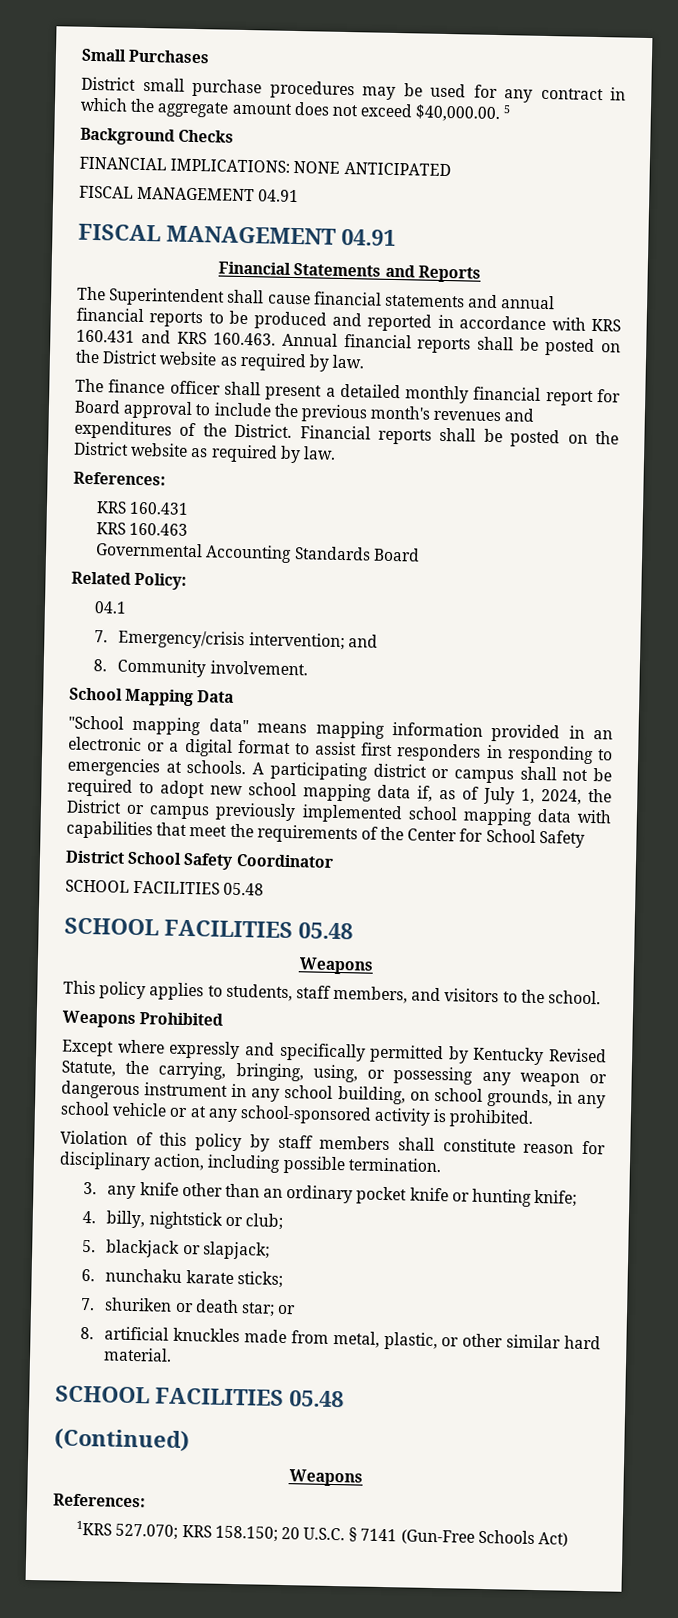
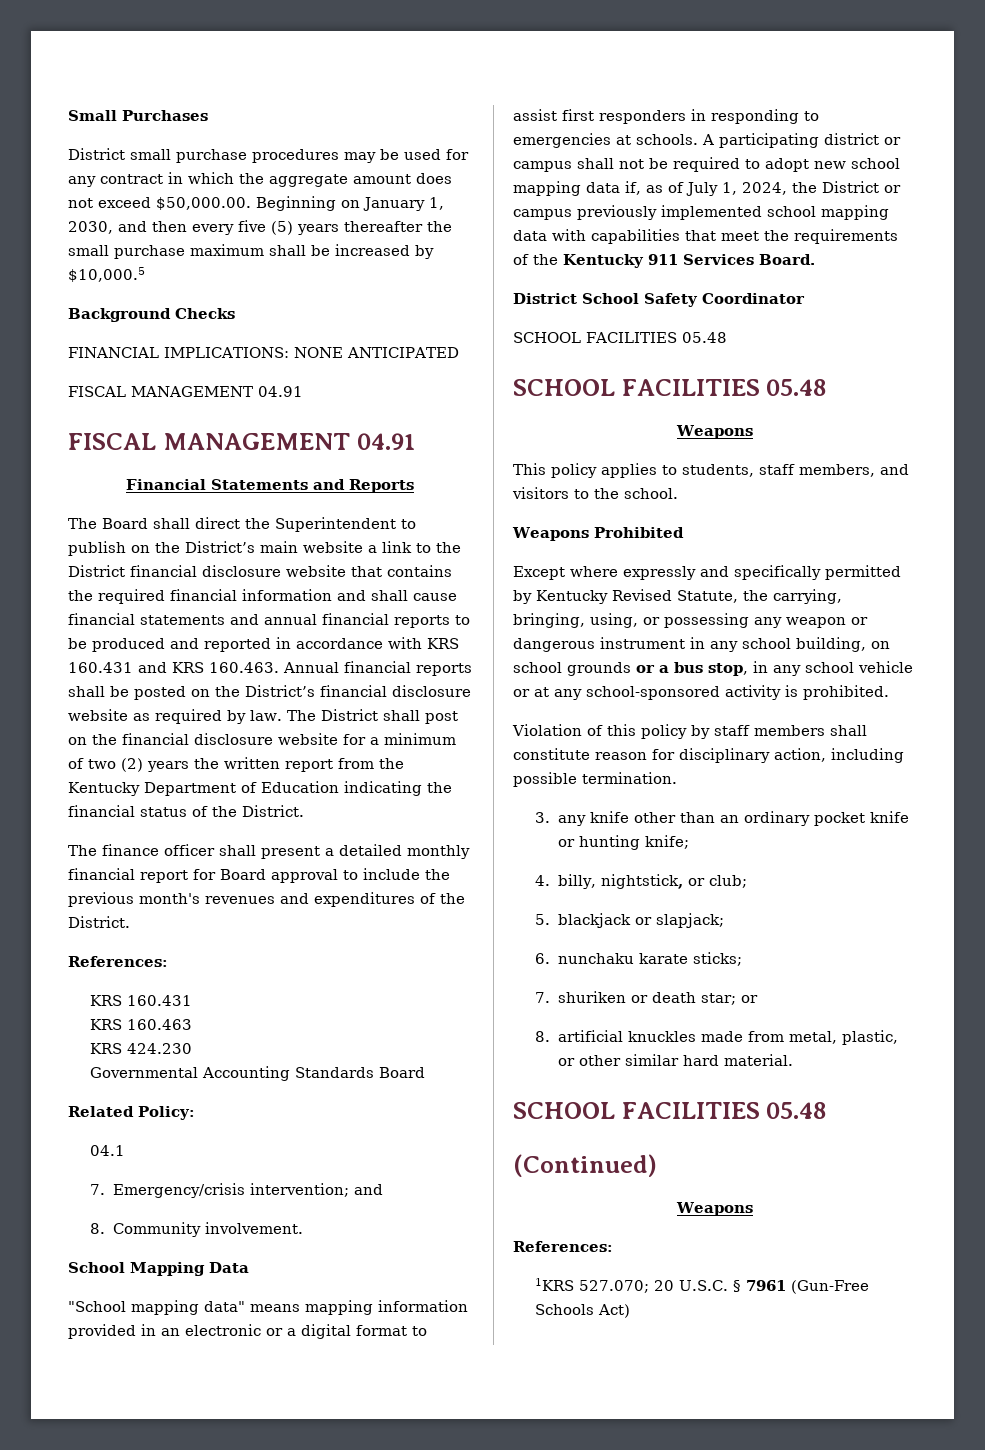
- District small purchase procedures may be used for any contract in which the aggregate amount does not exceed $40,000.00. 5
+ District small purchase procedures may be used for any contract in which the aggregate amount does not exceed $50,000.00. Beginning on January 1, 2030, and then every five (5) years thereafter the small purchase maximum shall be increased by $10,000.5
- The Superintendent shall cause financial statements and annual financial reports to be produced and reported in accordance with KRS 160.431 and KRS 160.463. Annual financial reports shall be posted on the District website as required by law.
+ The Board shall direct the Superintendent to publish on the District’s main website a link to the District financial disclosure website that contains the required financial information and shall cause financial statements and annual financial reports to be produced and reported in accordance with KRS 160.431 and KRS 160.463. Annual financial reports shall be posted on the District’s financial disclosure website as required by law. The District shall post on the financial disclosure website for a minimum of two (2) years the written report from the Kentucky Department of Education indicating the financial status of the District.
- Financial reports shall be posted on the District website as required by law.
+ KRS 424.230
- A participating district or campus shall not be required to adopt new school mapping data if, as of July 1, 2024, the District or campus previously implemented school mapping data with capabilities that meet the requirements of the Center for School Safety
+ A participating district or campus shall not be required to adopt new school mapping data if, as of July 1, 2024, the District or campus previously implemented school mapping data with capabilities that meet the requirements of the Kentucky 911 Services Board.
- Except where expressly and specifically permitted by Kentucky Revised Statute, the carrying, bringing, using, or possessing any weapon or dangerous instrument in any school building, on school grounds, in any school vehicle or at any school-sponsored activity is prohibited.
+ Except where expressly and specifically permitted by Kentucky Revised Statute, the carrying, bringing, using, or possessing any weapon or dangerous instrument in any school building, on school grounds or a bus stop, in any school vehicle or at any school-sponsored activity is prohibited.
- 4. billy, nightstick or club;
+ 4. billy, nightstick, or club;
- 1KRS 527.070; KRS 158.150; 20 U.S.C. § 7141 (Gun-Free Schools Act)
+ 1KRS 527.070; 20 U.S.C. § 7961 (Gun-Free Schools Act)

